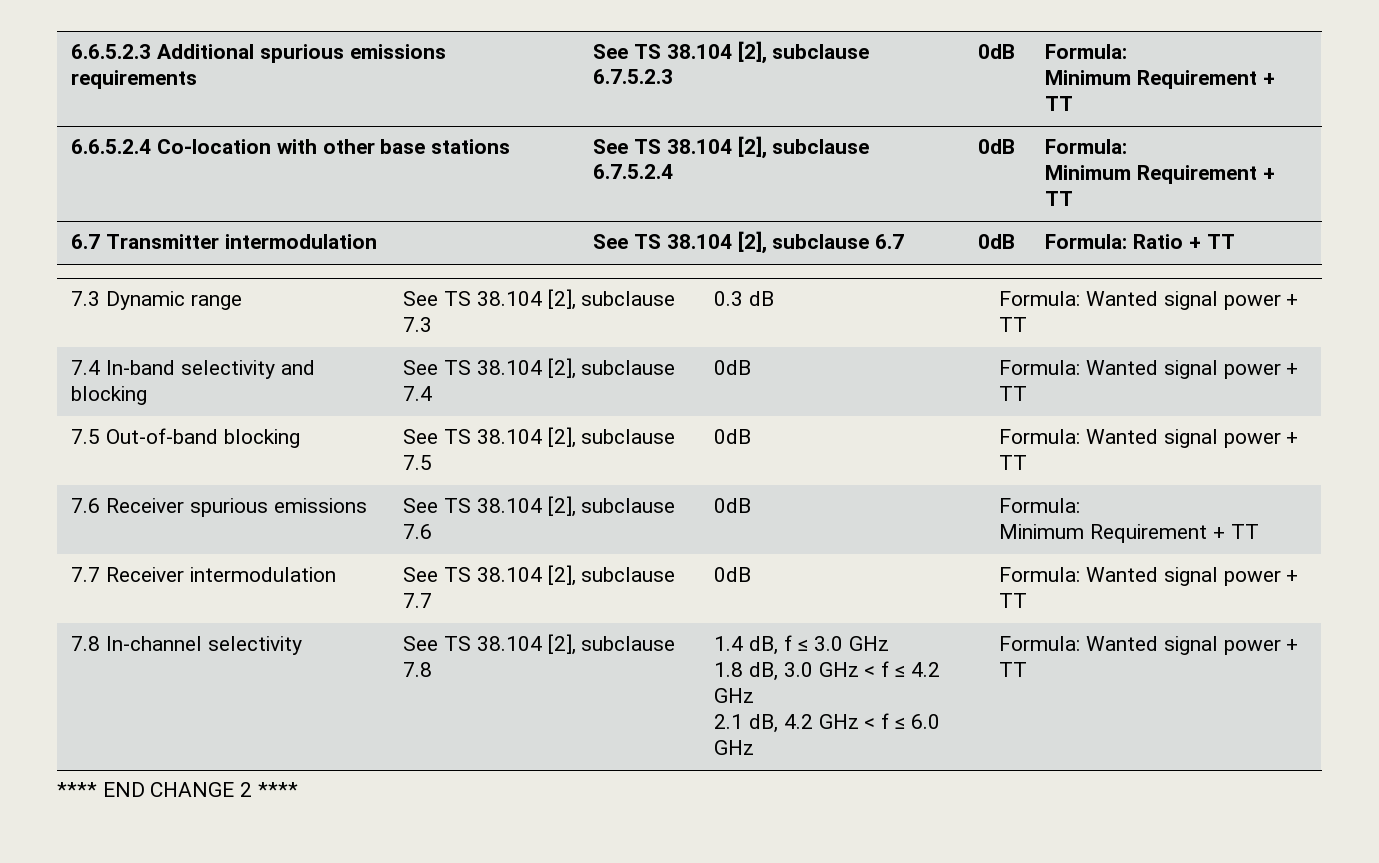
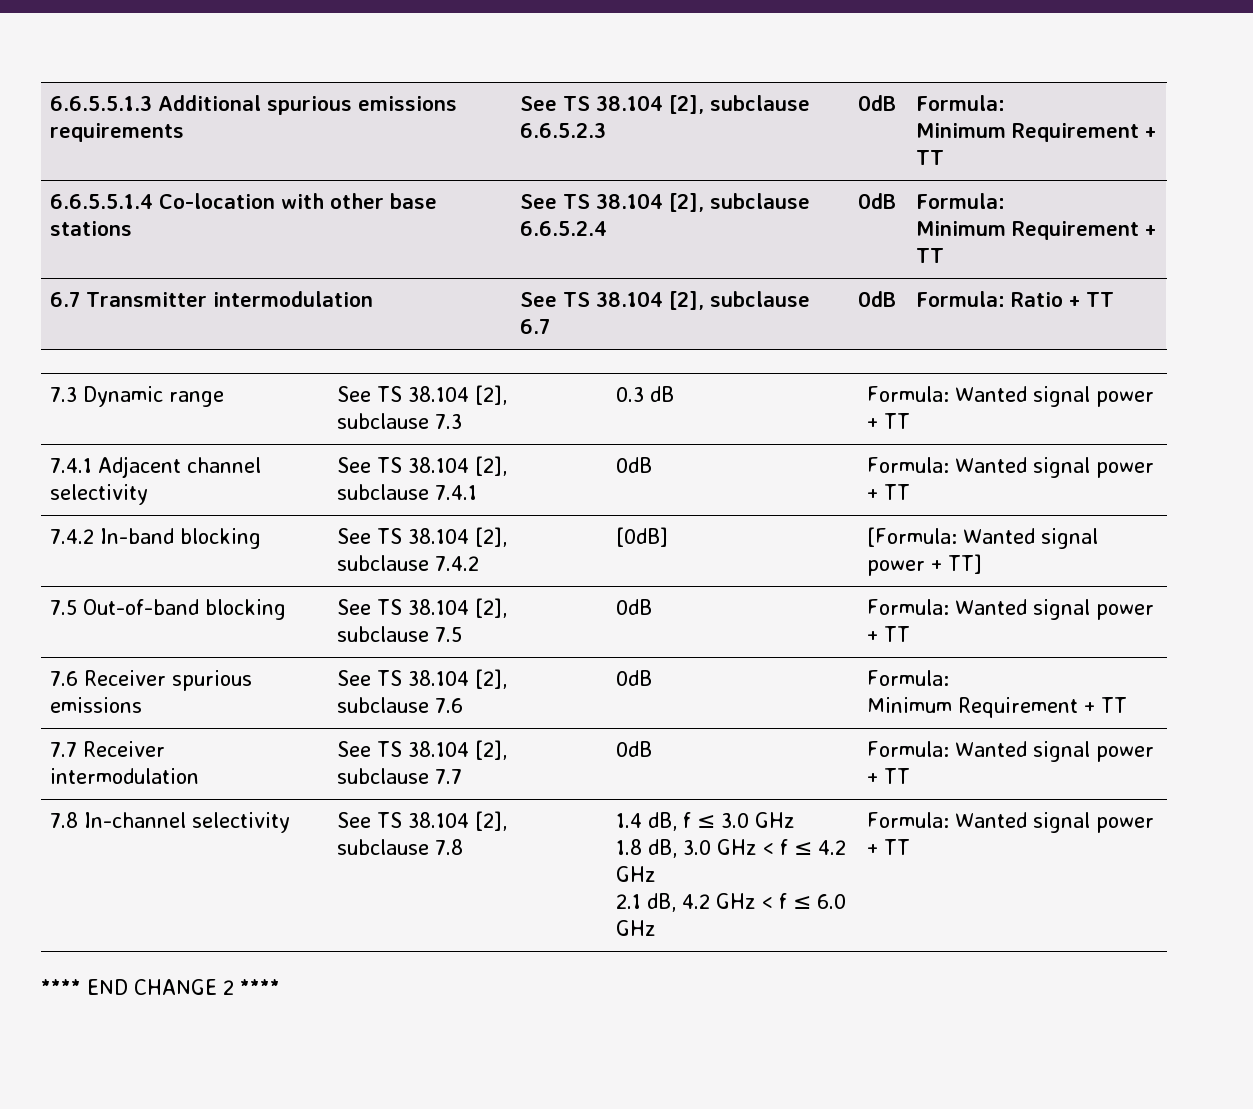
- 6.6.5.2.3 Additional spurious emissions requirements | See TS 38.104 [2], subclause 6.7.5.2.3 | 0dB | Formula:
+ 6.6.5.5.1.3 Additional spurious emissions requirements | See TS 38.104 [2], subclause 6.6.5.2.3 | 0dB | Formula:
  Minimum Requirement + TT
- 6.6.5.2.4 Co-location with other base stations | See TS 38.104 [2], subclause 6.7.5.2.4 | 0dB | Formula:
+ 6.6.5.5.1.4 Co-location with other base stations | See TS 38.104 [2], subclause 6.6.5.2.4 | 0dB | Formula:
- 7.4 In-band selectivity and blocking | See TS 38.104 [2], subclause 7.4 | 0dB | Formula: Wanted signal power + TT
+ 7.4.1 Adjacent channel selectivity | See TS 38.104 [2], subclause 7.4.1 | 0dB | Formula: Wanted signal power + TT
+ 7.4.2 In-band blocking | See TS 38.104 [2], subclause 7.4.2 | [0dB] | [Formula: Wanted signal power + TT]

